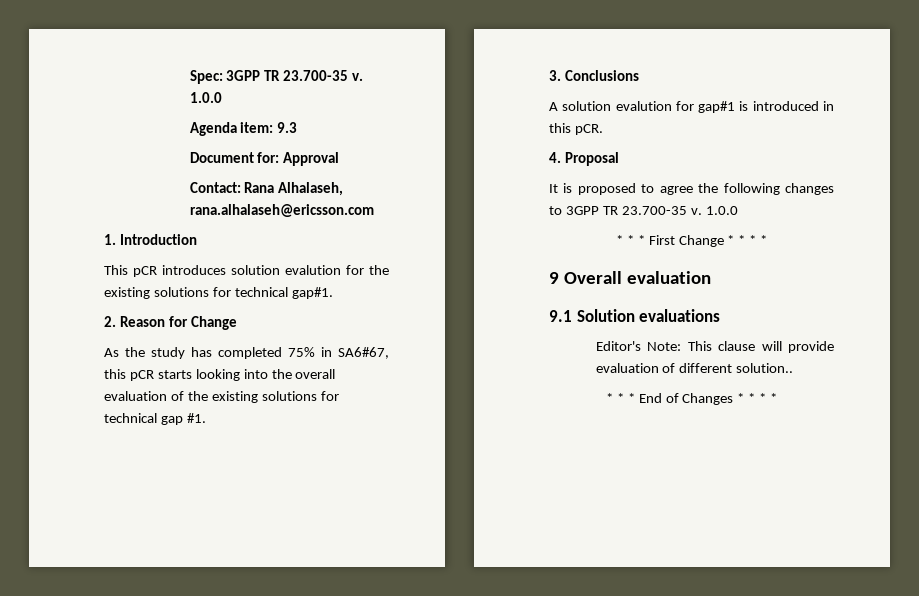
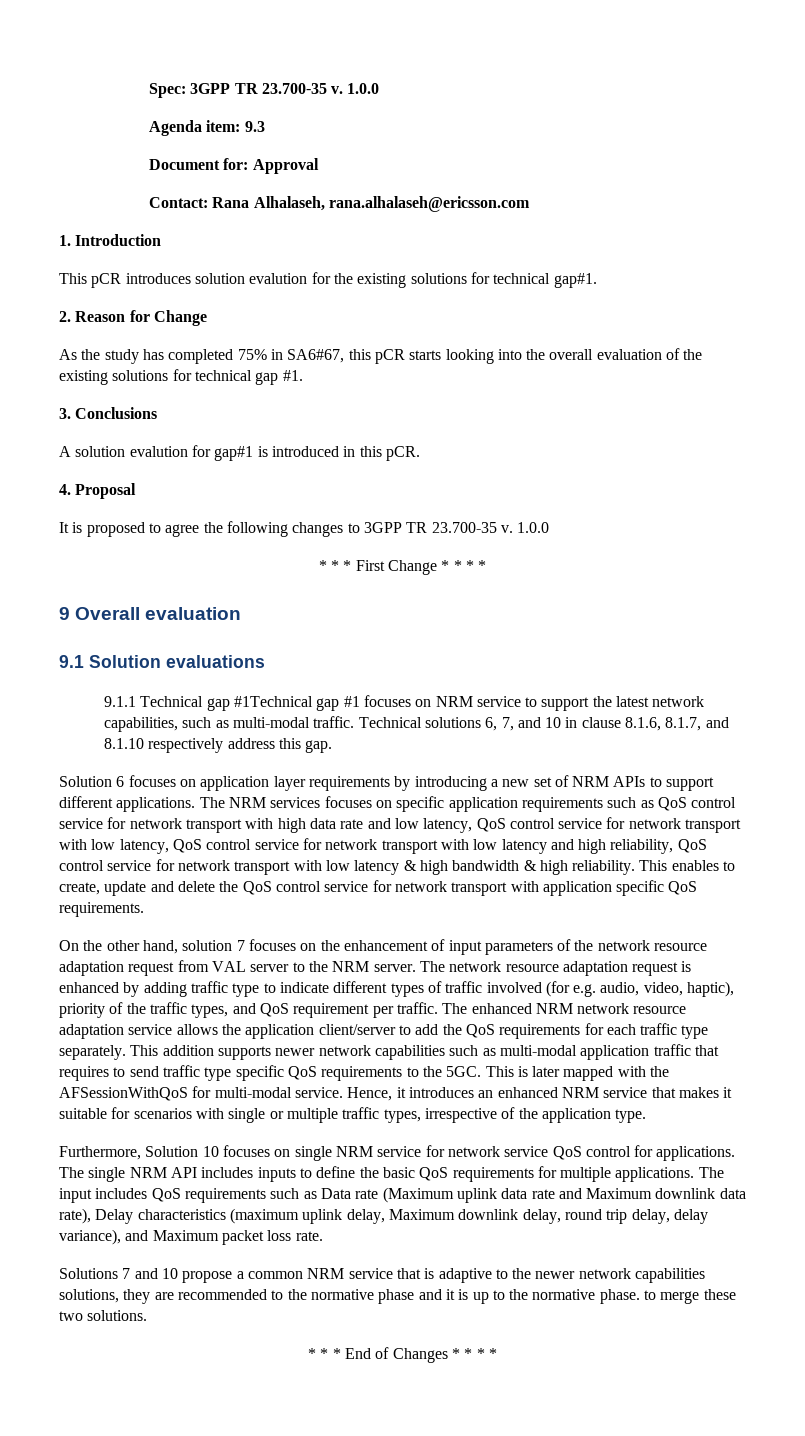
- Editor's Note: This clause will provide evaluation of different solution..
+ 9.1.1 Technical gap #1Technical gap #1 focuses on NRM service to support the latest network capabilities, such as multi-modal traffic. Technical solutions 6, 7, and 10 in clause 8.1.6, 8.1.7, and 8.1.10 respectively address this gap.
+ Solution 6 focuses on application layer requirements by introducing a new set of NRM APIs to support different applications. The NRM services focuses on specific application requirements such as QoS control service for network transport with high data rate and low latency, QoS control service for network transport with low latency, QoS control service for network transport with low latency and high reliability, QoS control service for network transport with low latency & high bandwidth & high reliability. This enables to create, update and delete the QoS control service for network transport with application specific QoS requirements.
+ On the other hand, solution 7 focuses on the enhancement of input parameters of the network resource adaptation request from VAL server to the NRM server. The network resource adaptation request is enhanced by adding traffic type to indicate different types of traffic involved (for e.g. audio, video, haptic), priority of the traffic types, and QoS requirement per traffic. The enhanced NRM network resource adaptation service allows the application client/server to add the QoS requirements for each traffic type separately. This addition supports newer network capabilities such as multi-modal application traffic that requires to send traffic type specific QoS requirements to the 5GC. This is later mapped with the AFSessionWithQoS for multi-modal service. Hence, it introduces an enhanced NRM service that makes it suitable for scenarios with single or multiple traffic types, irrespective of the application type.
+ Furthermore, Solution 10 focuses on single NRM service for network service QoS control for applications. The single NRM API includes inputs to define the basic QoS requirements for multiple applications. The input includes QoS requirements such as Data rate (Maximum uplink data rate and Maximum downlink data rate), Delay characteristics (maximum uplink delay, Maximum downlink delay, round trip delay, delay variance), and Maximum packet loss rate.
+ Solutions 7 and 10 propose a common NRM service that is adaptive to the newer network capabilities solutions, they are recommended to the normative phase and it is up to the normative phase. to merge these two solutions.

